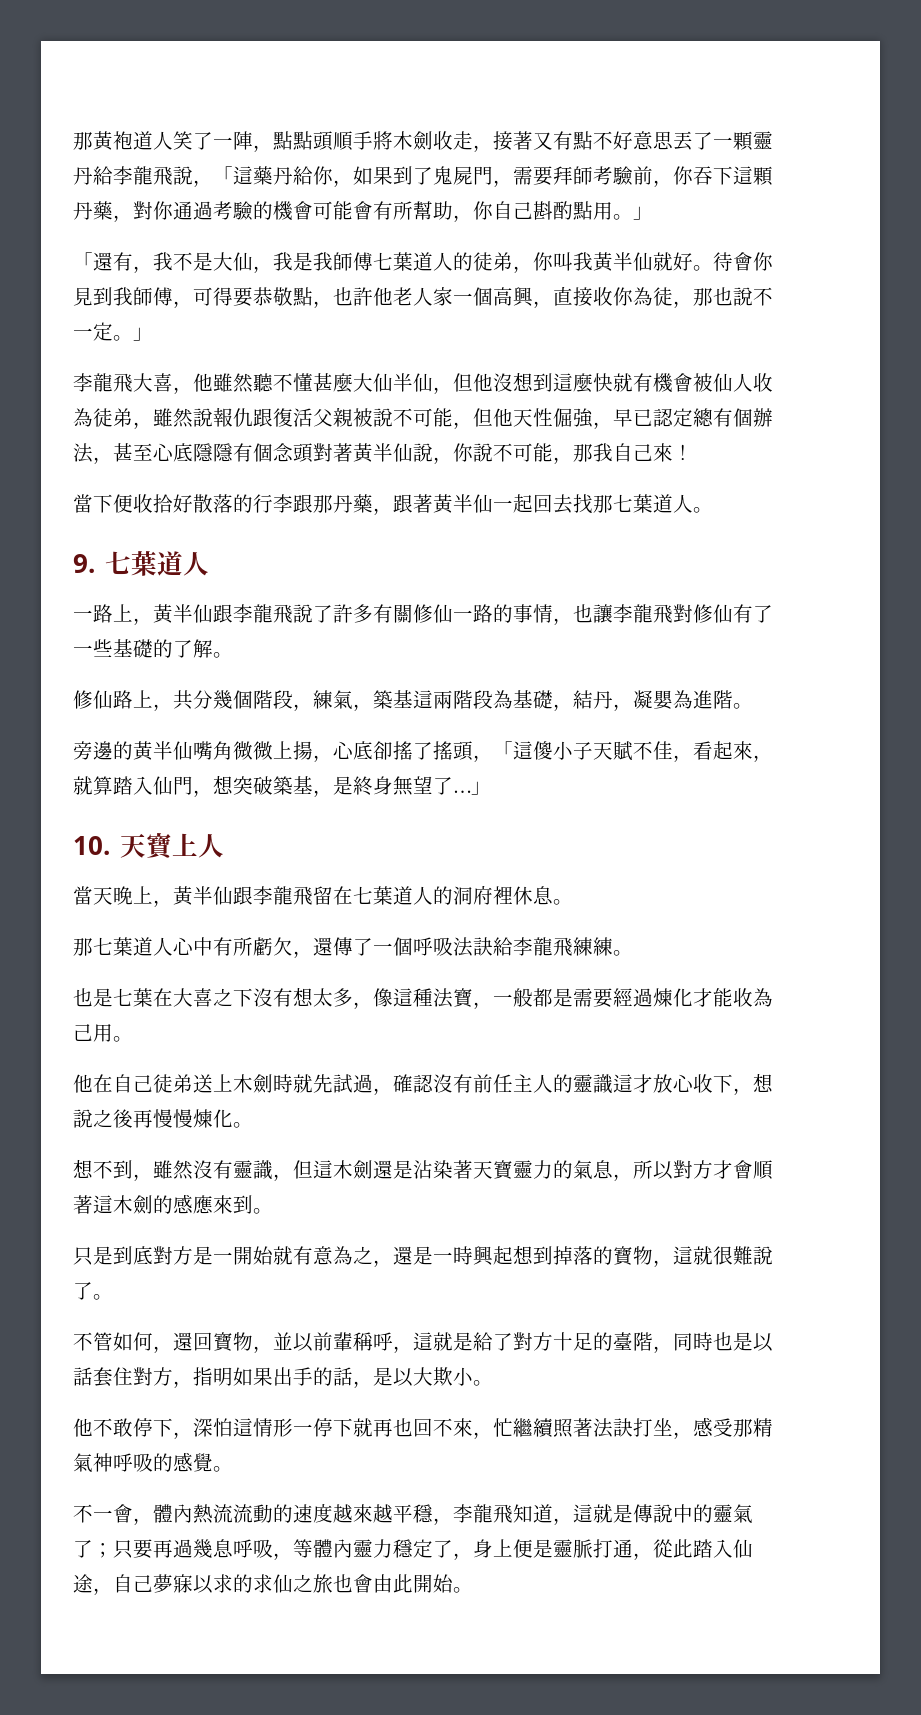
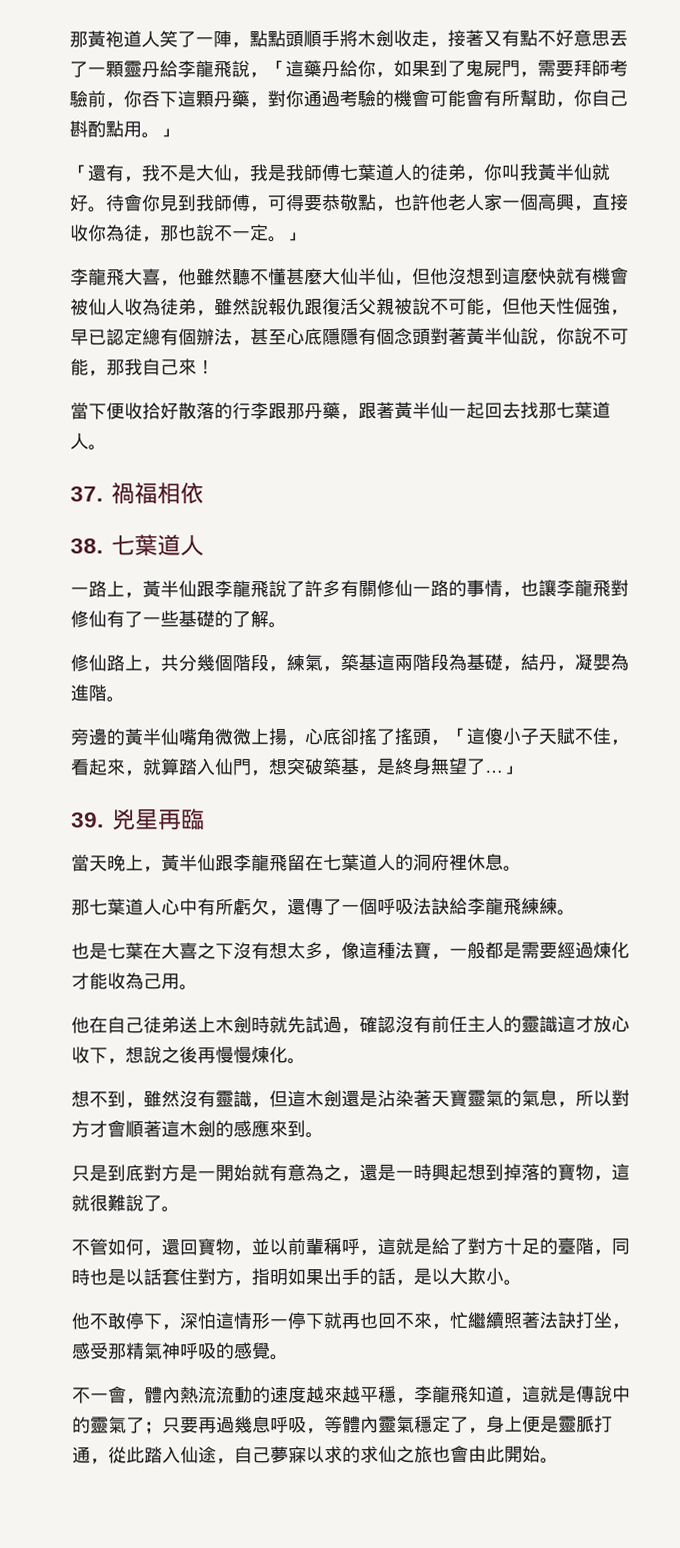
- 9.七葉道人
+ 37.禍福相依
+ 38.七葉道人
- 10.天寶上人
+ 39.兇星再臨
- 想不到，雖然沒有靈識，但這木劍還是沾染著天寶靈力的氣息，所以對方才會順著這木劍的感應來到。
+ 想不到，雖然沒有靈識，但這木劍還是沾染著天寶靈氣的氣息，所以對方才會順著這木劍的感應來到。
- 不一會，體內熱流流動的速度越來越平穩，李龍飛知道，這就是傳說中的靈氣了；只要再過幾息呼吸，等體內靈力穩定了，身上便是靈脈打通，從此踏入仙途，自己夢寐以求的求仙之旅也會由此開始。
+ 不一會，體內熱流流動的速度越來越平穩，李龍飛知道，這就是傳說中的靈氣了；只要再過幾息呼吸，等體內靈氣穩定了，身上便是靈脈打通，從此踏入仙途，自己夢寐以求的求仙之旅也會由此開始。

